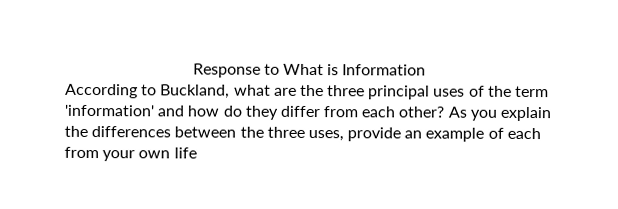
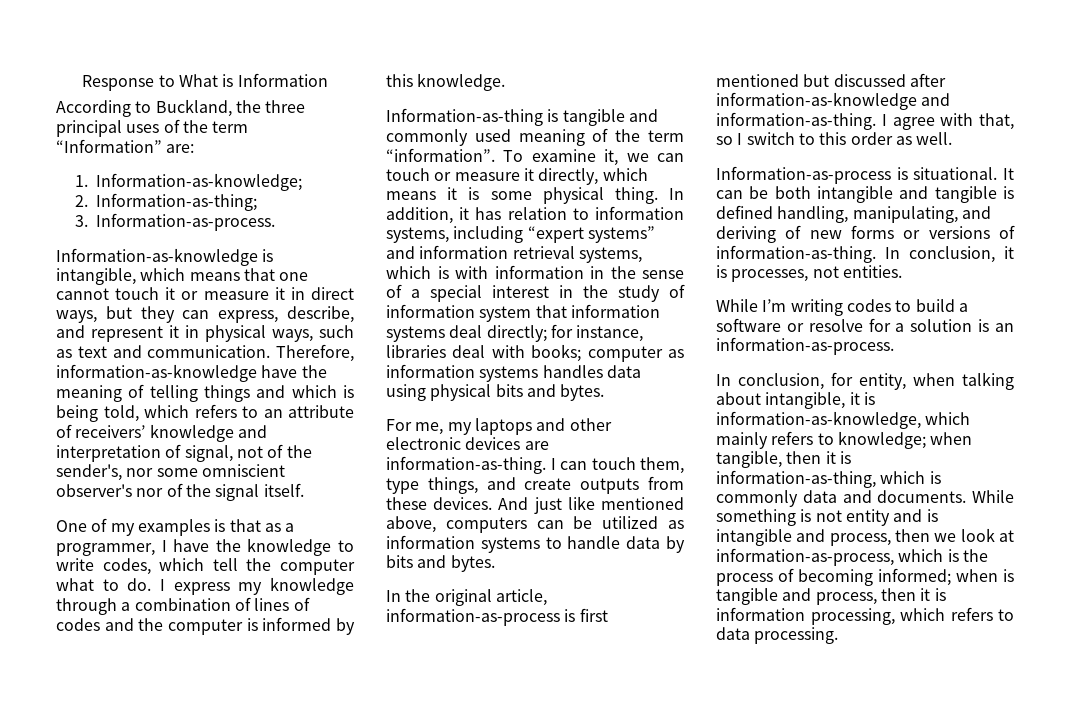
- According to Buckland, what are the three principal uses of the term 'information' and how do they differ from each other? As you explain the differences between the three uses, provide an example of each from your own life
+ According to Buckland, the three principal uses of the term “Information” are:
+ 1. Information-as-knowledge;
+ 2. Information-as-thing;
+ 3. Information-as-process.
+ Information-as-knowledge is intangible, which means that one cannot touch it or measure it in direct ways, but they can express, describe, and represent it in physical ways, such as text and communication. Therefore, information-as-knowledge have the meaning of telling things and which is being told, which refers to an attribute of receivers’ knowledge and interpretation of signal, not of the sender's, nor some omniscient observer's nor of the signal itself.
+ One of my examples is that as a programmer, I have the knowledge to write codes, which tell the computer what to do. I express my knowledge through a combination of lines of codes and the computer is informed by this knowledge.
+ Information-as-thing is tangible and commonly used meaning of the term “information”. To examine it, we can touch or measure it directly, which means it is some physical thing. In addition, it has relation to information systems, including “expert systems” and information retrieval systems, which is with information in the sense of a special interest in the study of information system that information systems deal directly; for instance, libraries deal with books; computer as information systems handles data using physical bits and bytes.
+ For me, my laptops and other electronic devices are information-as-thing. I can touch them, type things, and create outputs from these devices. And just like mentioned above, computers can be utilized as information systems to handle data by bits and bytes.
+ In the original article, information-as-process is first mentioned but discussed after information-as-knowledge and information-as-thing. I agree with that, so I switch to this order as well.
+ Information-as-process is situational. It can be both intangible and tangible is defined handling, manipulating, and deriving of new forms or versions of information-as-thing. In conclusion, it is processes, not entities.
+ While I’m writing codes to build a software or resolve for a solution is an information-as-process.
+ In conclusion, for entity, when talking about intangible, it is information-as-knowledge, which mainly refers to knowledge; when tangible, then it is information-as-thing, which is commonly data and documents. While something is not entity and is intangible and process, then we look at information-as-process, which is the process of becoming informed; when is tangible and process, then it is information processing, which refers to data processing.

